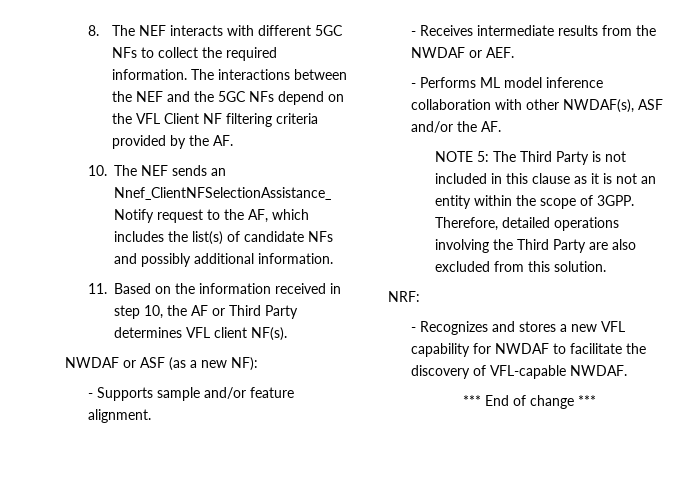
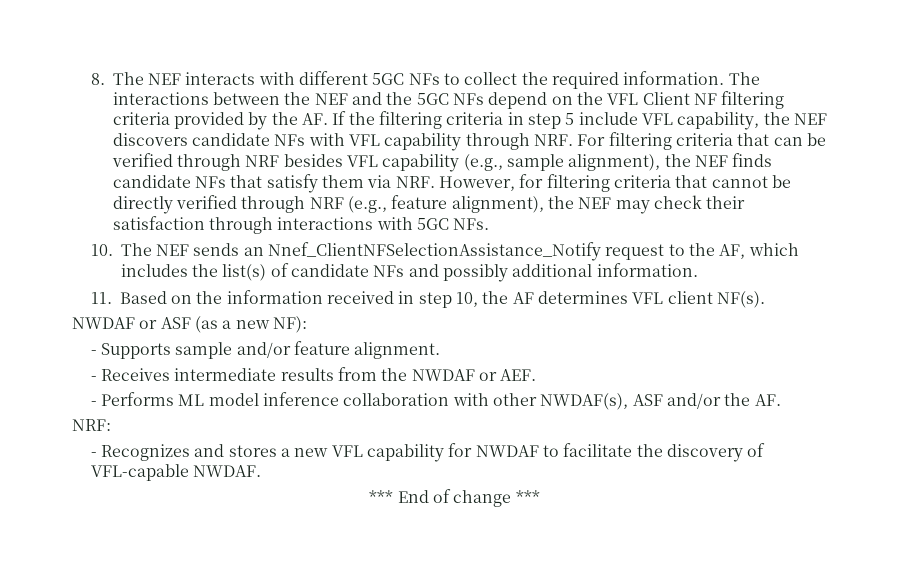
- The interactions between the NEF and the 5GC NFs depend on the VFL Client NF filtering criteria provided by the AF.
+ The interactions between the NEF and the 5GC NFs depend on the VFL Client NF filtering criteria provided by the AF. If the filtering criteria in step 5 include VFL capability, the NEF discovers candidate NFs with VFL capability through NRF. For filtering criteria that can be verified through NRF besides VFL capability (e.g., sample alignment), the NEF finds candidate NFs that satisfy them via NRF. However, for filtering criteria that cannot be directly verified through NRF (e.g., feature alignment), the NEF may check their satisfaction through interactions with 5GC NFs.
- 11. Based on the information received in step 10, the AF or Third Party determines VFL client NF(s).
+ 11. Based on the information received in step 10, the AF determines VFL client NF(s).
- NOTE 5: The Third Party is not included in this clause as it is not an entity within the scope of 3GPP. Therefore, detailed operations involving the Third Party are also excluded from this solution.

